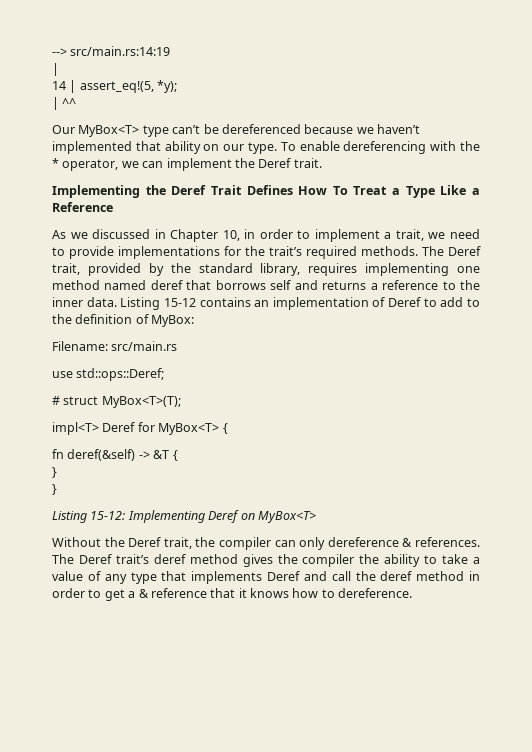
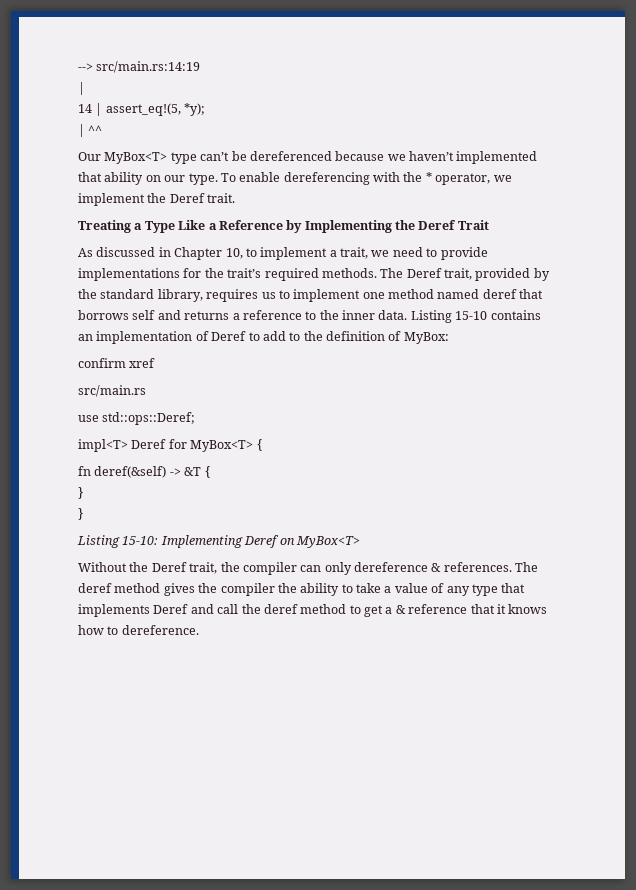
- To enable dereferencing with the * operator, we can implement the Deref trait.
+ To enable dereferencing with the * operator, we implement the Deref trait.
- Implementing the Deref Trait Defines How To Treat a Type Like a Reference
+ Treating a Type Like a Reference by Implementing the Deref Trait
- As we discussed in Chapter 10, in order to implement a trait, we need to provide implementations for the trait’s required methods.
+ As discussed in Chapter 10, to implement a trait, we need to provide implementations for the trait’s required methods.
- The Deref trait, provided by the standard library, requires implementing one method named deref that borrows self and returns a reference to the inner data.
+ The Deref trait, provided by the standard library, requires us to implement one method named deref that borrows self and returns a reference to the inner data.
- Listing 15-12 contains an implementation of Deref to add to the definition of MyBox:
+ Listing 15-10 contains an implementation of Deref to add to the definition of MyBox:
- Filename: src/main.rs
+ confirm xref
+ src/main.rs
- # struct MyBox<T>(T);
- Listing 15-12: Implementing Deref on MyBox<T>
+ Listing 15-10: Implementing Deref on MyBox<T>
- The Deref trait’s deref method gives the compiler the ability to take a value of any type that implements Deref and call the deref method in order to get a & reference that it knows how to dereference.
+ The deref method gives the compiler the ability to take a value of any type that implements Deref and call the deref method to get a & reference that it knows how to dereference.

